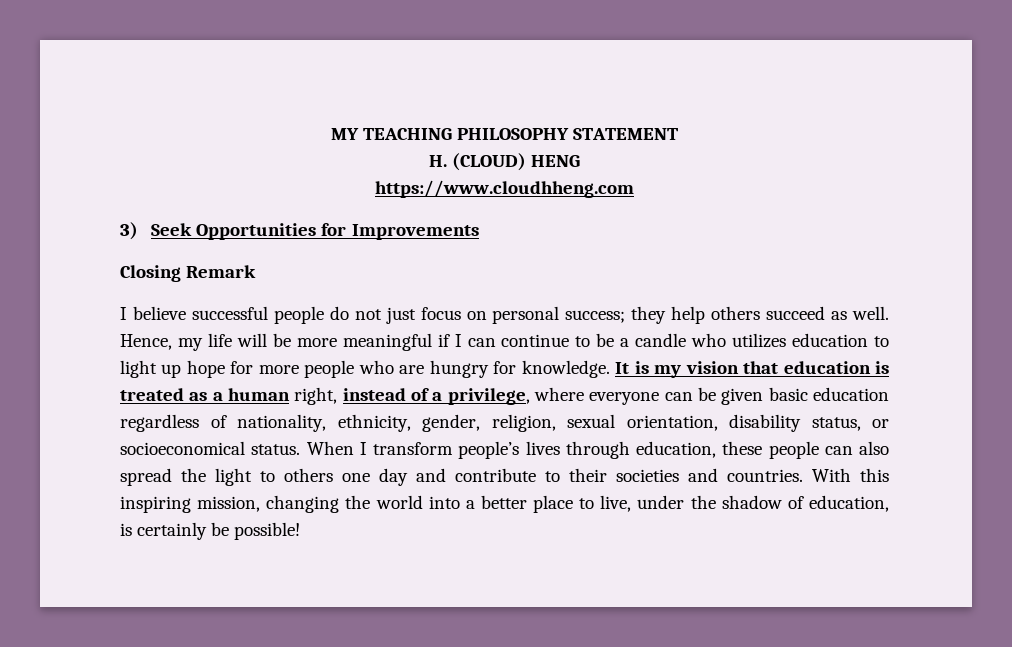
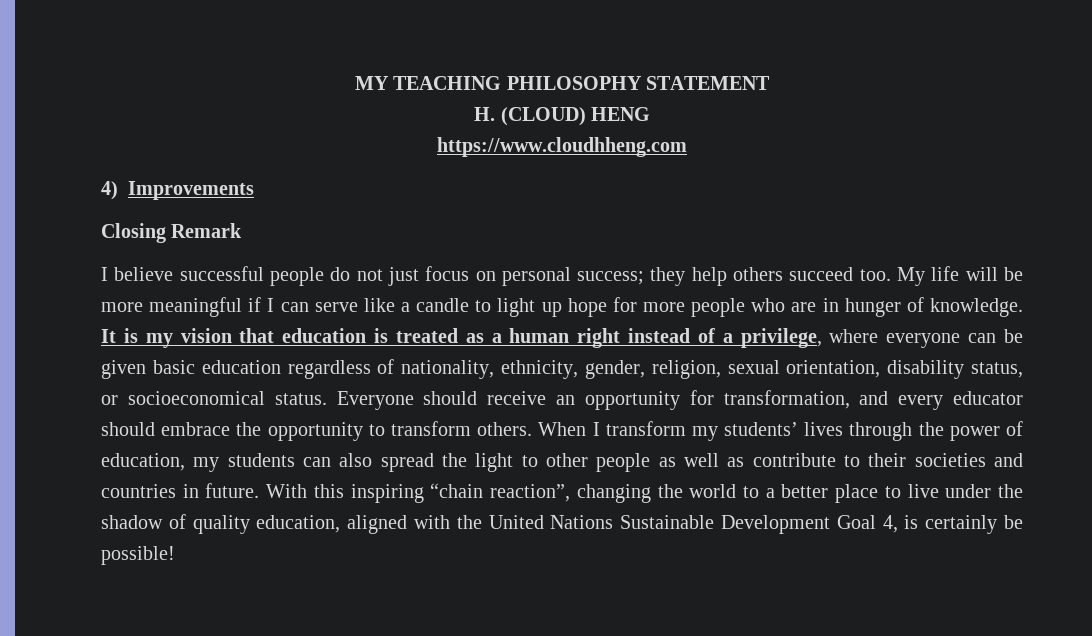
- 3) Seek Opportunities for Improvements
+ 4) Improvements
- I believe successful people do not just focus on personal success; they help others succeed as well. Hence, my life will be more meaningful if I can continue to be a candle who utilizes education to light up hope for more people who are hungry for knowledge.
+ I believe successful people do not just focus on personal success; they help others succeed too. My life will be more meaningful if I can serve like a candle to light up hope for more people who are in hunger of knowledge.
- It is my vision that education is treated as a human right, instead of a privilege, where everyone can be given basic education regardless of nationality, ethnicity, gender, religion, sexual orientation, disability status, or socioeconomical status.
+ It is my vision that education is treated as a human right instead of a privilege, where everyone can be given basic education regardless of nationality, ethnicity, gender, religion, sexual orientation, disability status, or socioeconomical status.
- When I transform people’s lives through education, these people can also spread the light to others one day and contribute to their societies and countries.
+ Everyone should receive an opportunity for transformation, and every educator should embrace the opportunity to transform others. When I transform my students’ lives through the power of education, my students can also spread the light to other people as well as contribute to their societies and countries in future.
- With this inspiring mission, changing the world into a better place to live, under the shadow of education, is certainly be possible!
+ With this inspiring “chain reaction”, changing the world to a better place to live under the shadow of quality education, aligned with the United Nations Sustainable Development Goal 4, is certainly be possible!

